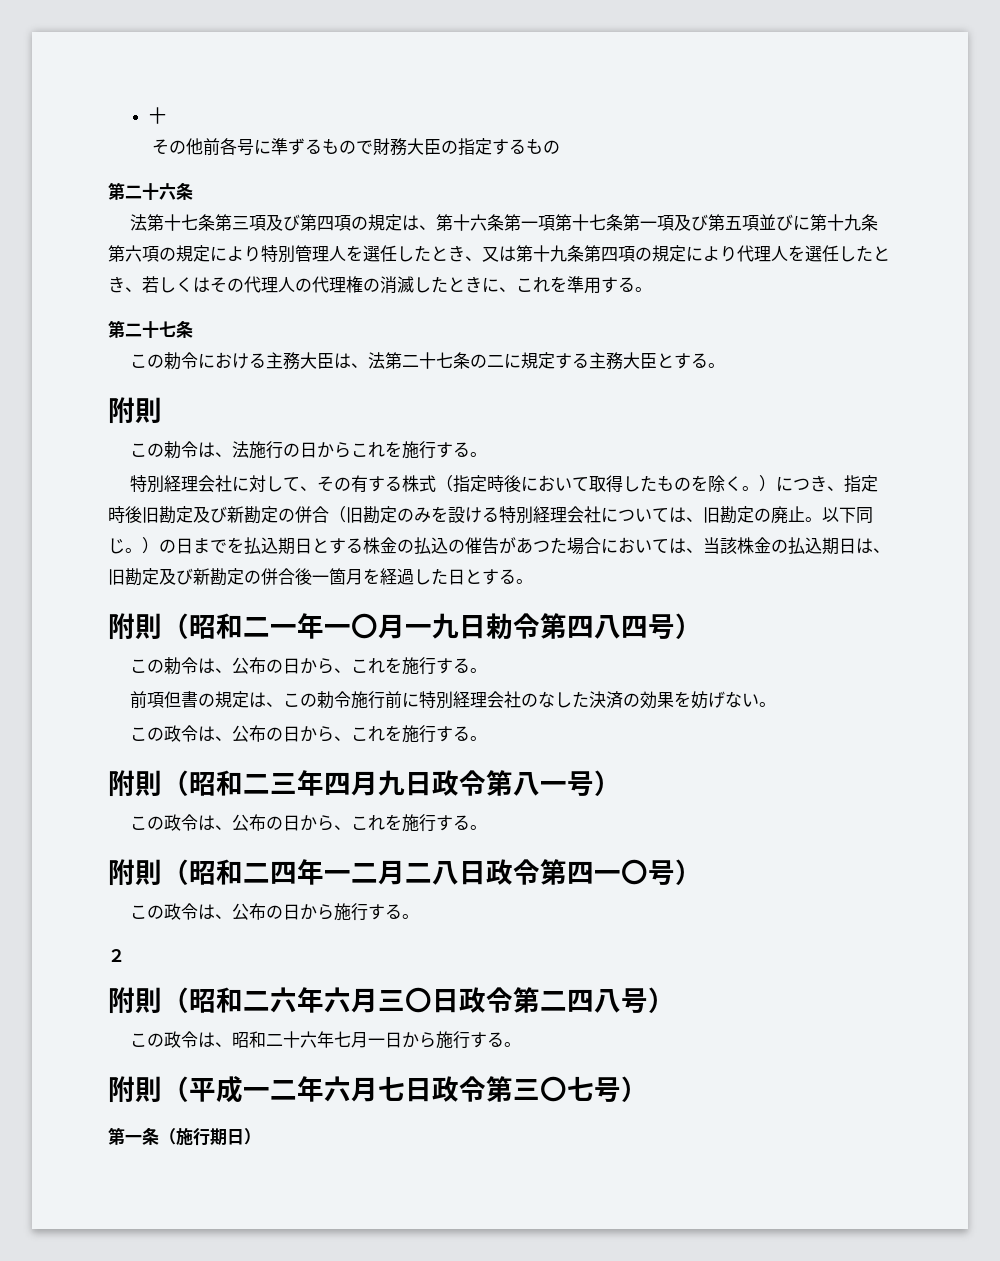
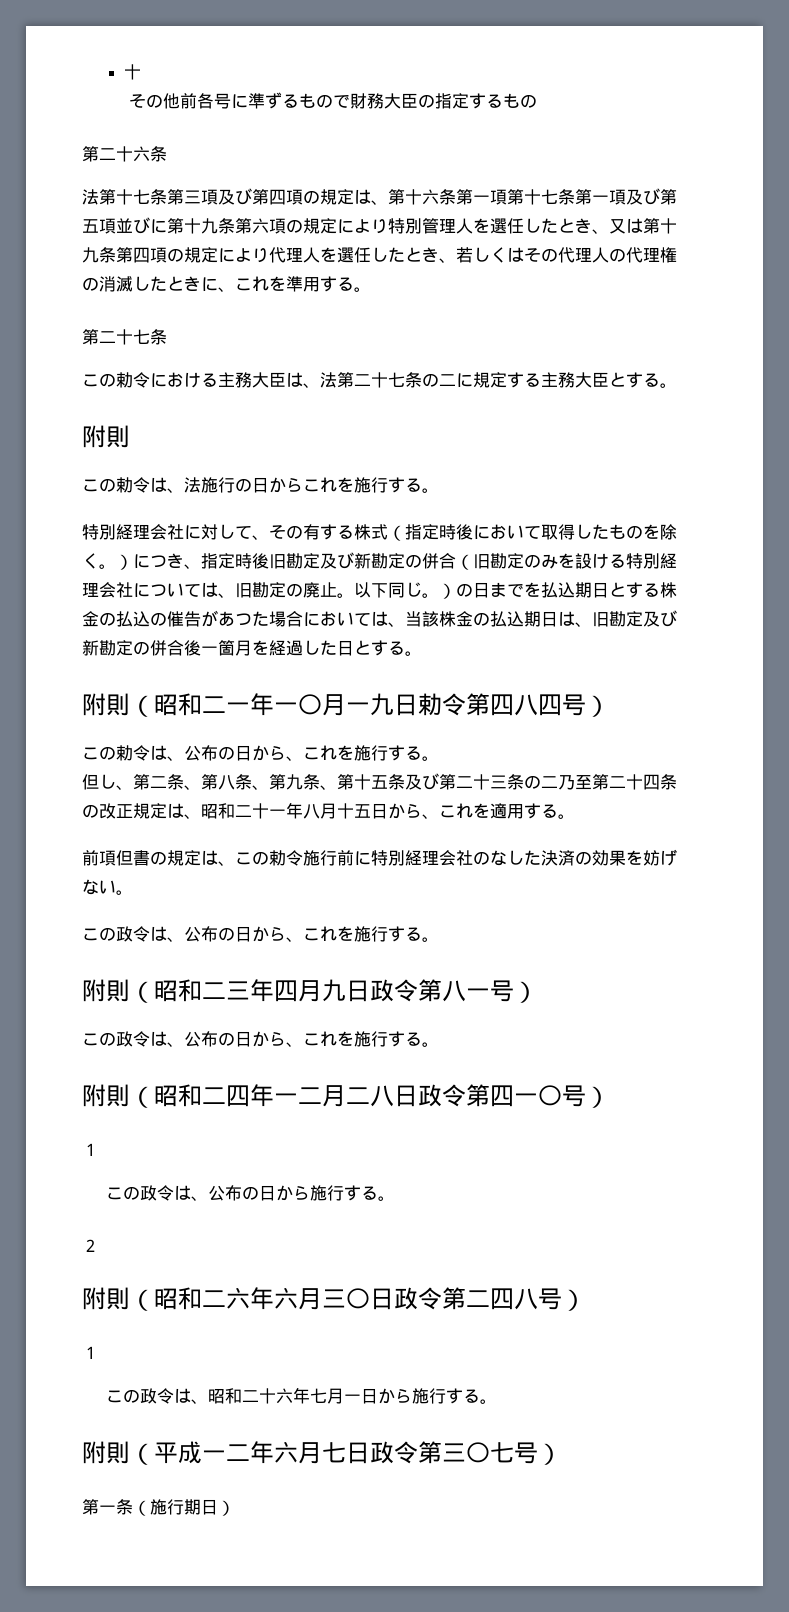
+ 但し、第二条、第八条、第九条、第十五条及び第二十三条の二乃至第二十四条の改正規定は、昭和二十一年八月十五日から、これを適用する。
  附則（昭和二四年一二月二八日政令第四一〇号）
+ １
  附則（昭和二六年六月三〇日政令第二四八号）
+ １

